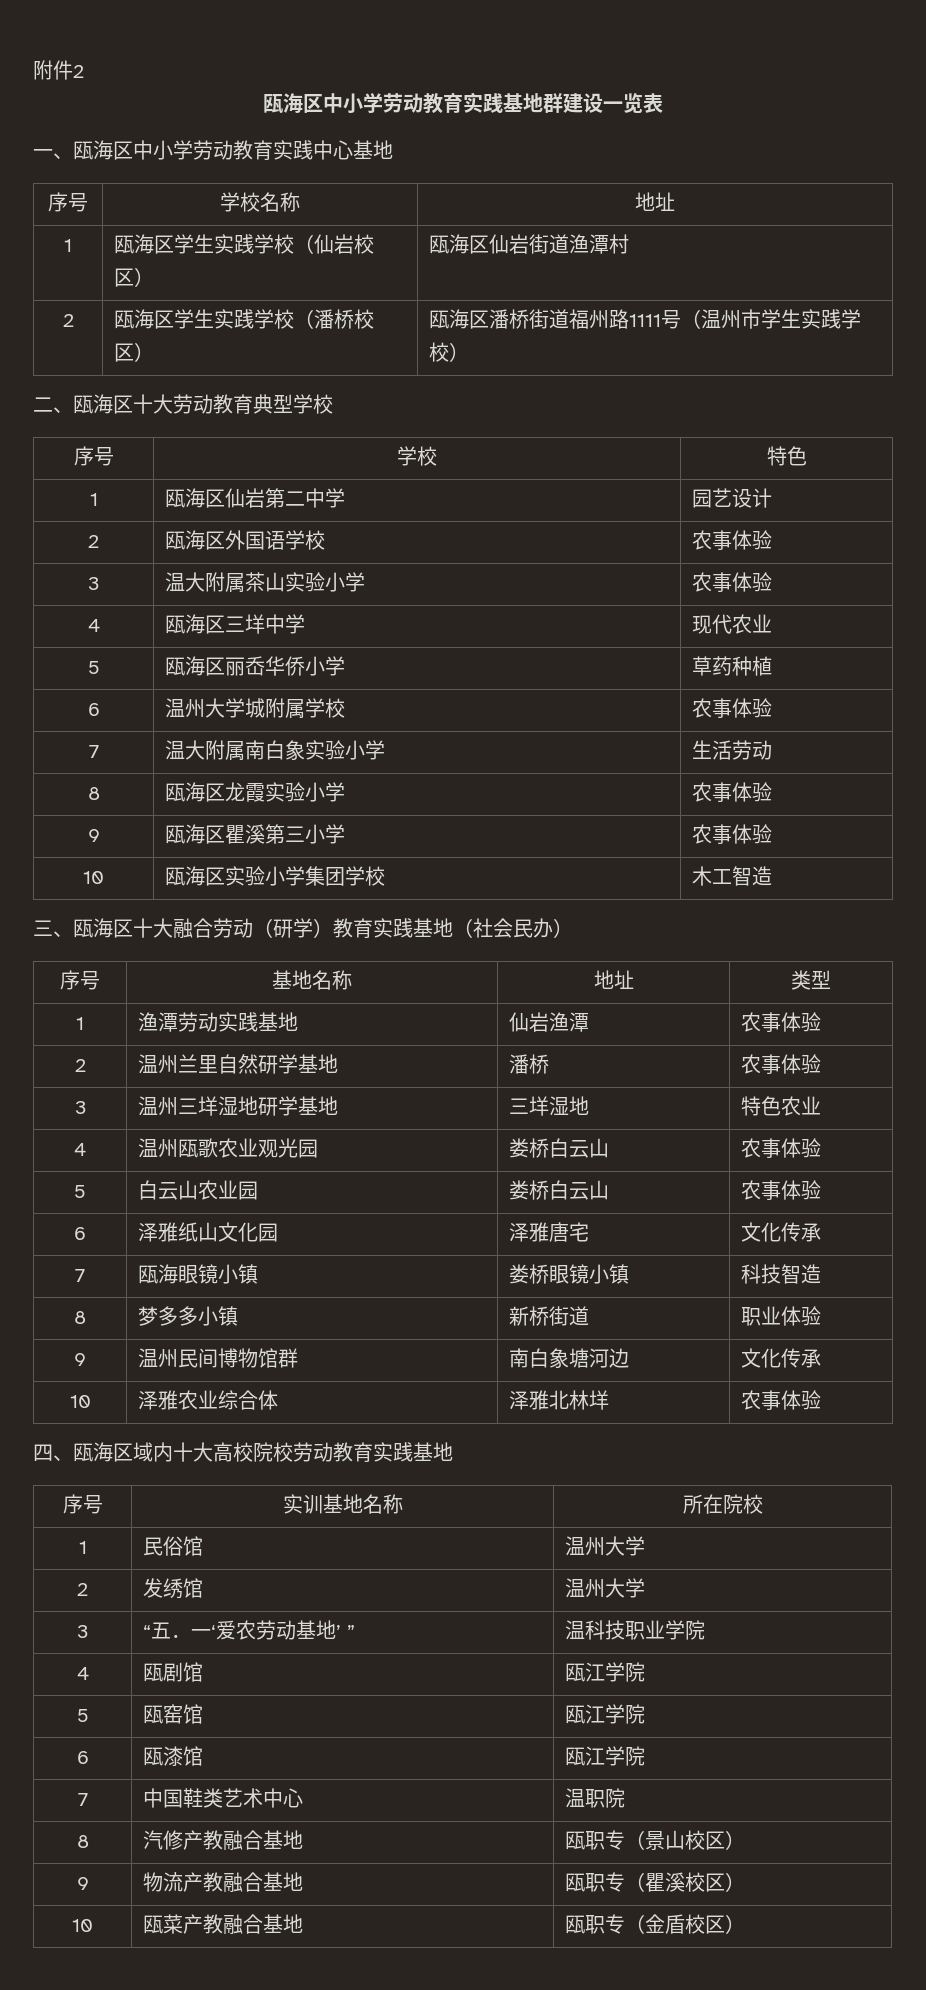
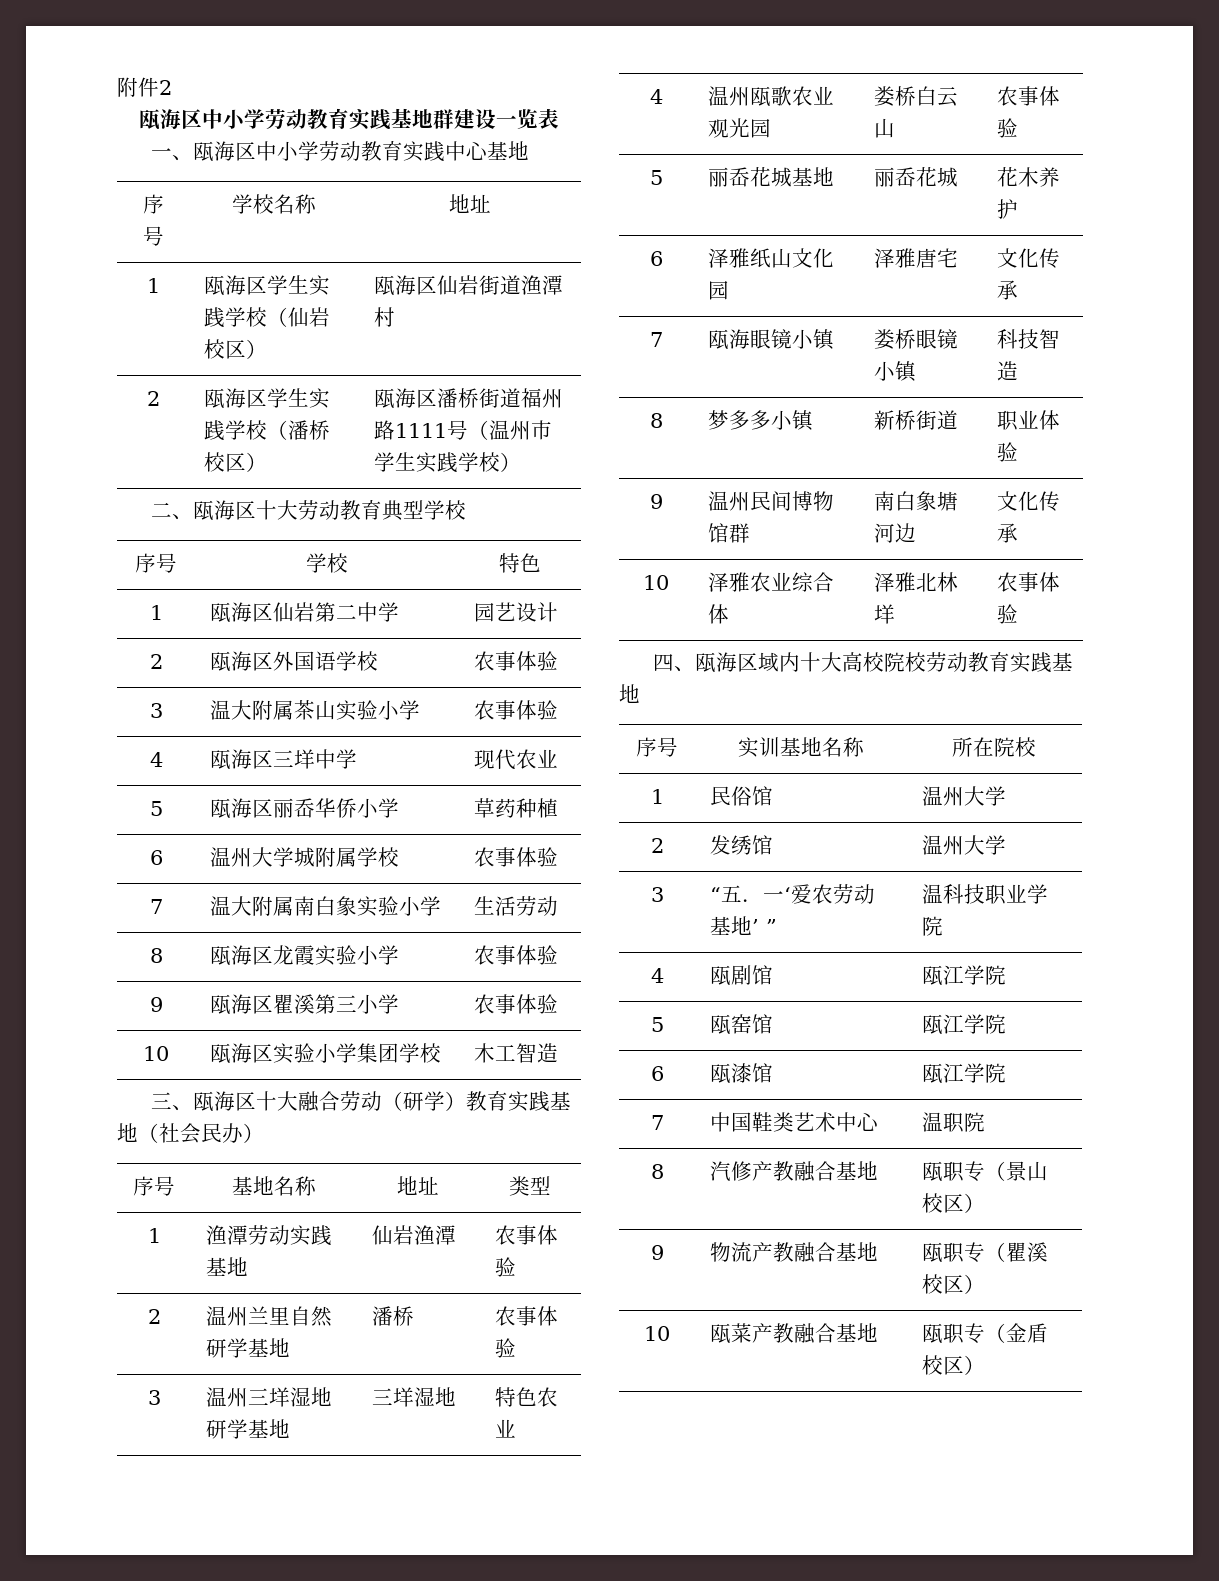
- 5 | 白云山农业园 | 娄桥白云山 | 农事体验
+ 5 | 丽岙花城基地 | 丽岙花城 | 花木养护

